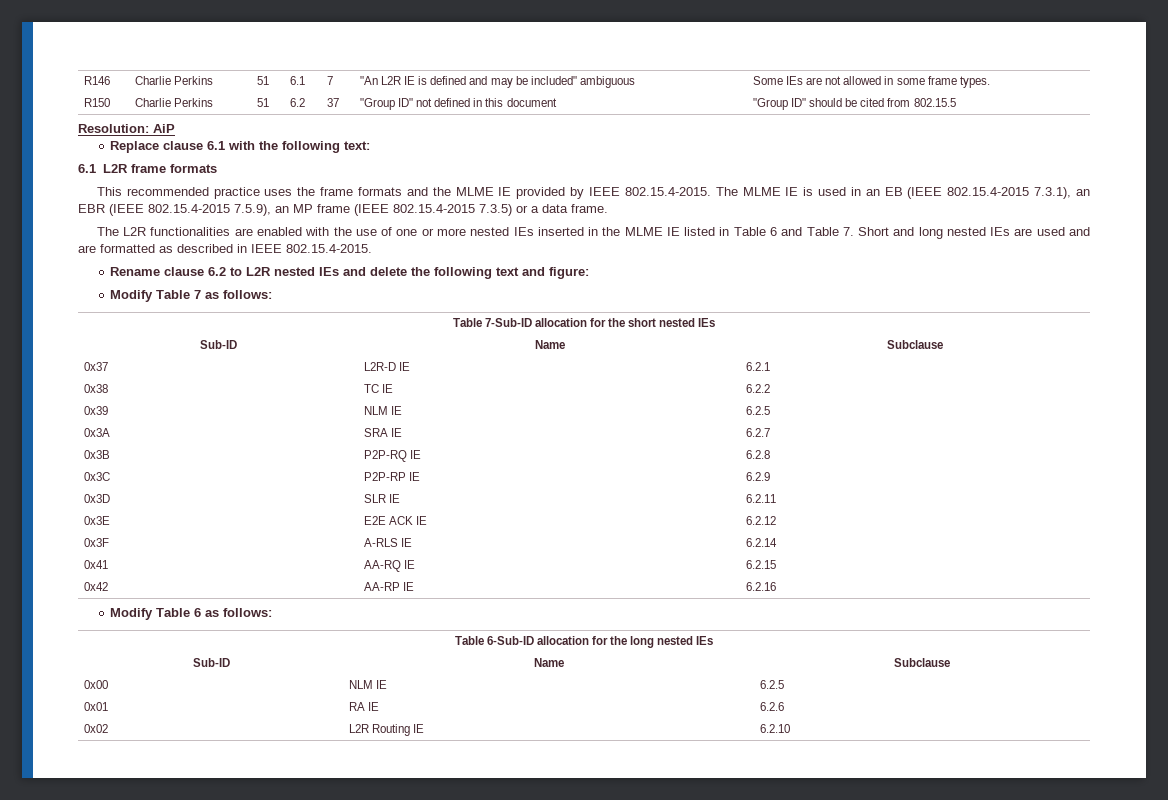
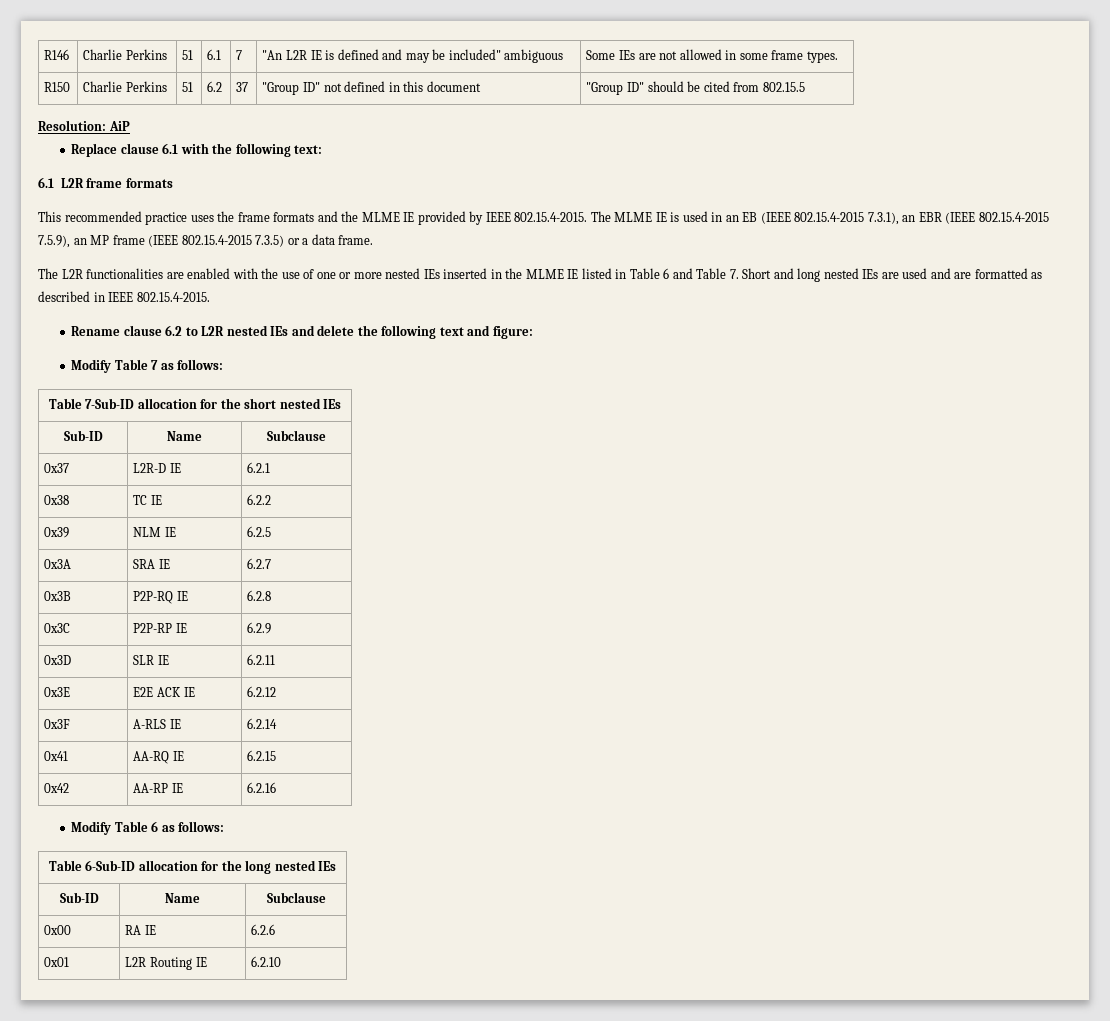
- 0x00 | NLM IE | 6.2.5
- 0x01 | RA IE | 6.2.6
+ 0x00 | RA IE | 6.2.6
- 0x02 | L2R Routing IE | 6.2.10
+ 0x01 | L2R Routing IE | 6.2.10

